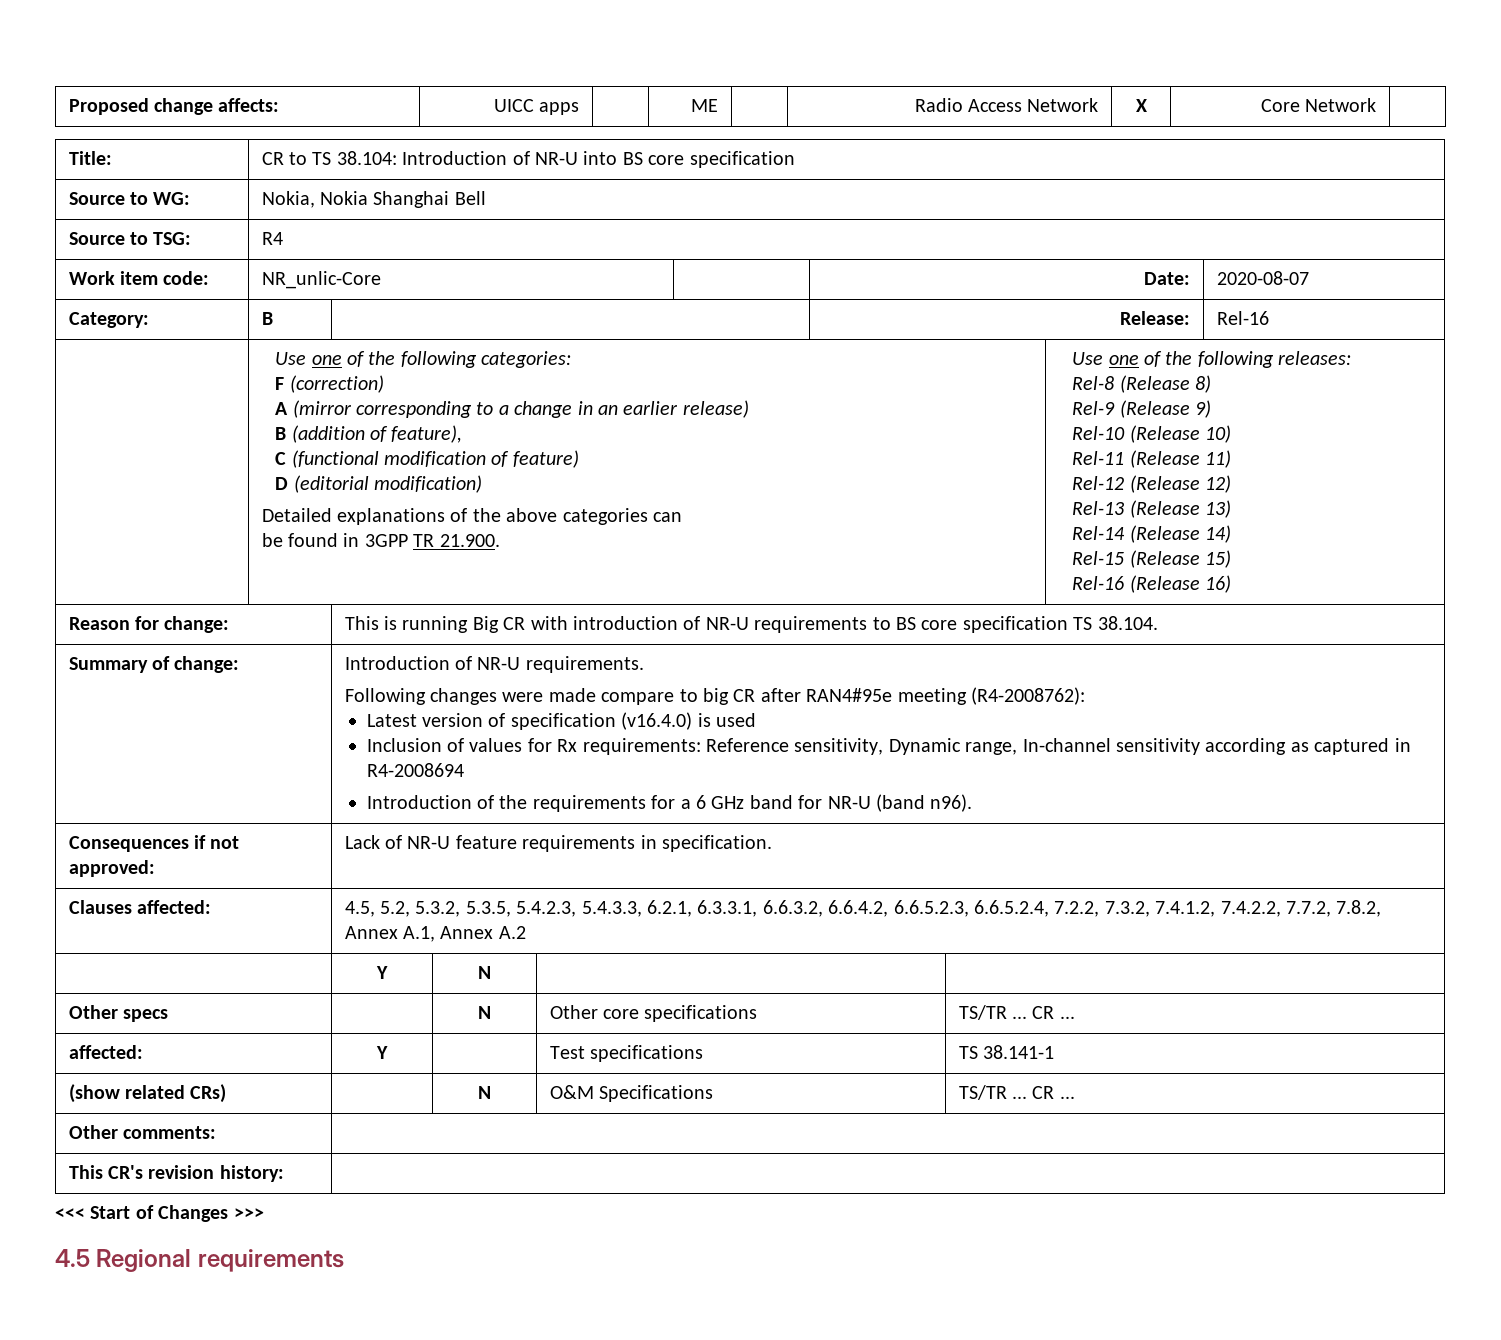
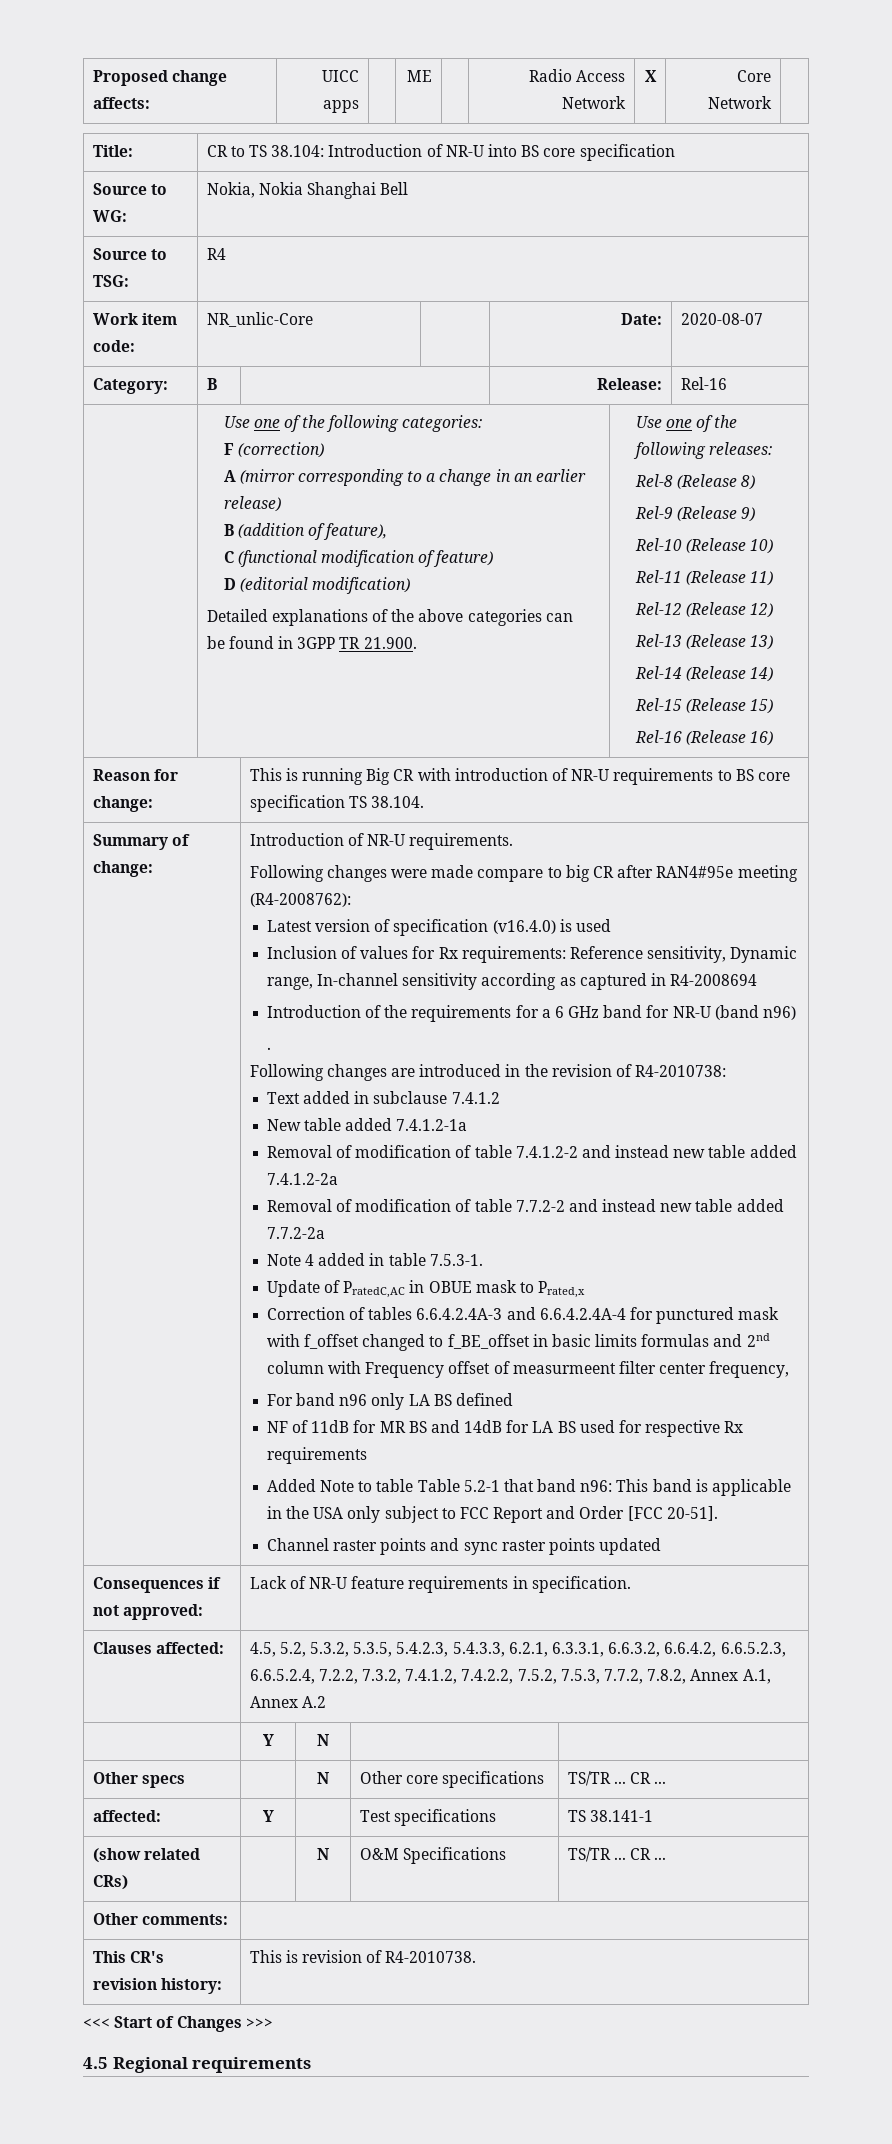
- Introduction of the requirements for a 6 GHz band for NR-U (band n96).
+ Introduction of the requirements for a 6 GHz band for NR-U (band n96)
+ .
+ Following changes are introduced in the revision of R4-2010738:
+ Text added in subclause 7.4.1.2
+ New table added 7.4.1.2-1a
+ Removal of modification of table 7.4.1.2-2 and instead new table added 7.4.1.2-2a
+ Removal of modification of table 7.7.2-2 and instead new table added 7.7.2-2a
+ Note 4 added in table 7.5.3-1.
+ Update of PratedC,AC in OBUE mask to Prated,x
+ Correction of tables 6.6.4.2.4A-3 and 6.6.4.2.4A-4 for punctured mask with f_offset changed to f_BE_offset in basic limits formulas and 2nd column with Frequency offset of measurmeent filter center frequency,
+ For band n96 only LA BS defined
+ NF of 11dB for MR BS and 14dB for LA BS used for respective Rx requirements
+ Added Note to table Table 5.2-1 that band n96: This band is applicable in the USA only subject to FCC Report and Order [FCC 20-51].
+ Channel raster points and sync raster points updated
- Clauses affected: | 4.5, 5.2, 5.3.2, 5.3.5, 5.4.2.3, 5.4.3.3, 6.2.1, 6.3.3.1, 6.6.3.2, 6.6.4.2, 6.6.5.2.3, 6.6.5.2.4, 7.2.2, 7.3.2, 7.4.1.2, 7.4.2.2, 7.7.2, 7.8.2, Annex A.1, Annex A.2
+ Clauses affected: | 4.5, 5.2, 5.3.2, 5.3.5, 5.4.2.3, 5.4.3.3, 6.2.1, 6.3.3.1, 6.6.3.2, 6.6.4.2, 6.6.5.2.3, 6.6.5.2.4, 7.2.2, 7.3.2, 7.4.1.2, 7.4.2.2, 7.5.2, 7.5.3, 7.7.2, 7.8.2, Annex A.1, Annex A.2
- This CR's revision history: |
+ This CR's revision history: | This is revision of R4-2010738.

